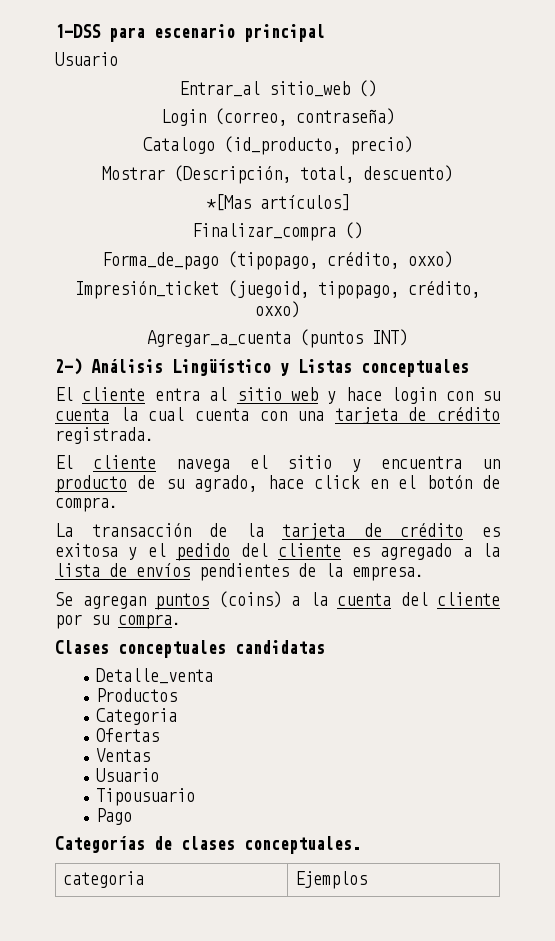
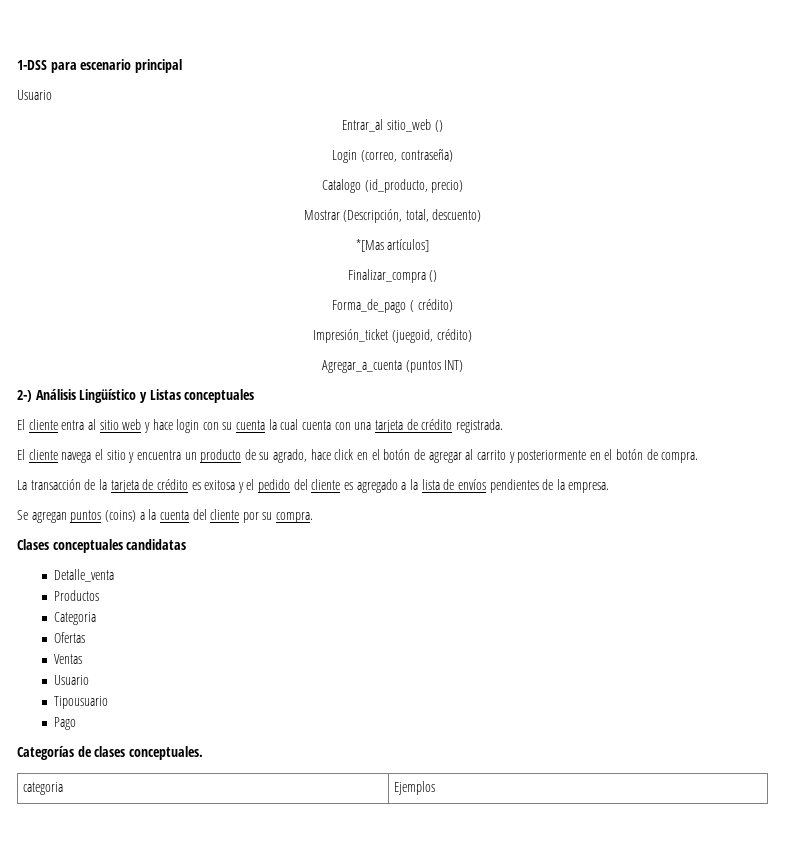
- Forma_de_pago (tipopago, crédito, oxxo)
+ Forma_de_pago ( crédito)
- Impresión_ticket (juegoid, tipopago, crédito, oxxo)
+ Impresión_ticket (juegoid, crédito)
- El cliente navega el sitio y encuentra un producto de su agrado, hace click en el botón de compra.
+ El cliente navega el sitio y encuentra un producto de su agrado, hace click en el botón de agregar al carrito y posteriormente en el botón de compra.

